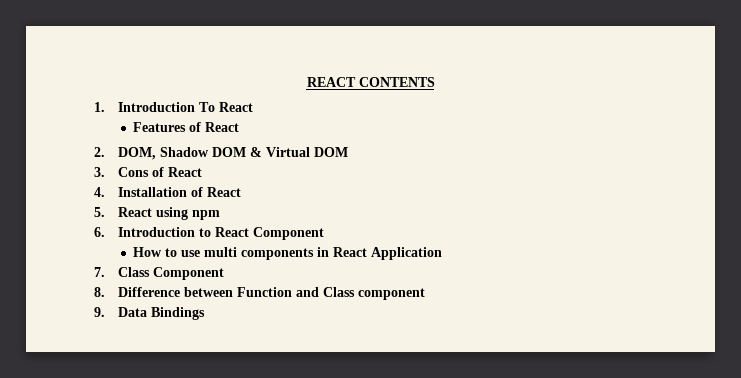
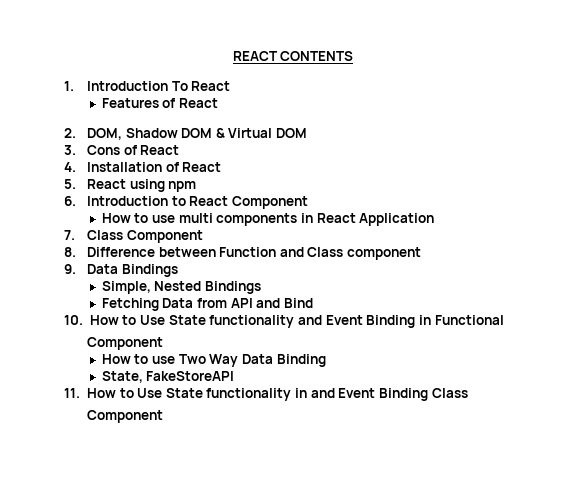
+ Simple, Nested Bindings
+ Fetching Data from API and Bind
+ 10. How to Use State functionality and Event Binding in Functional
+ Component
+ How to use Two Way Data Binding
+ State, FakeStoreAPI
+ 11. How to Use State functionality in and Event Binding Class
+ Component

